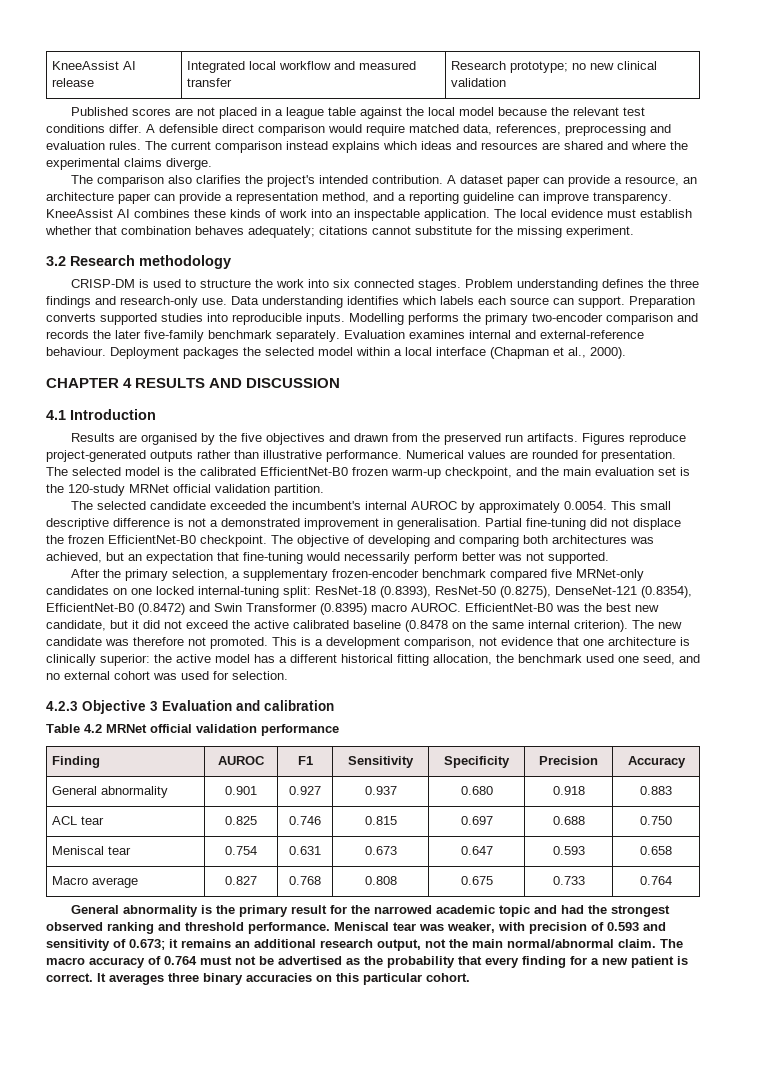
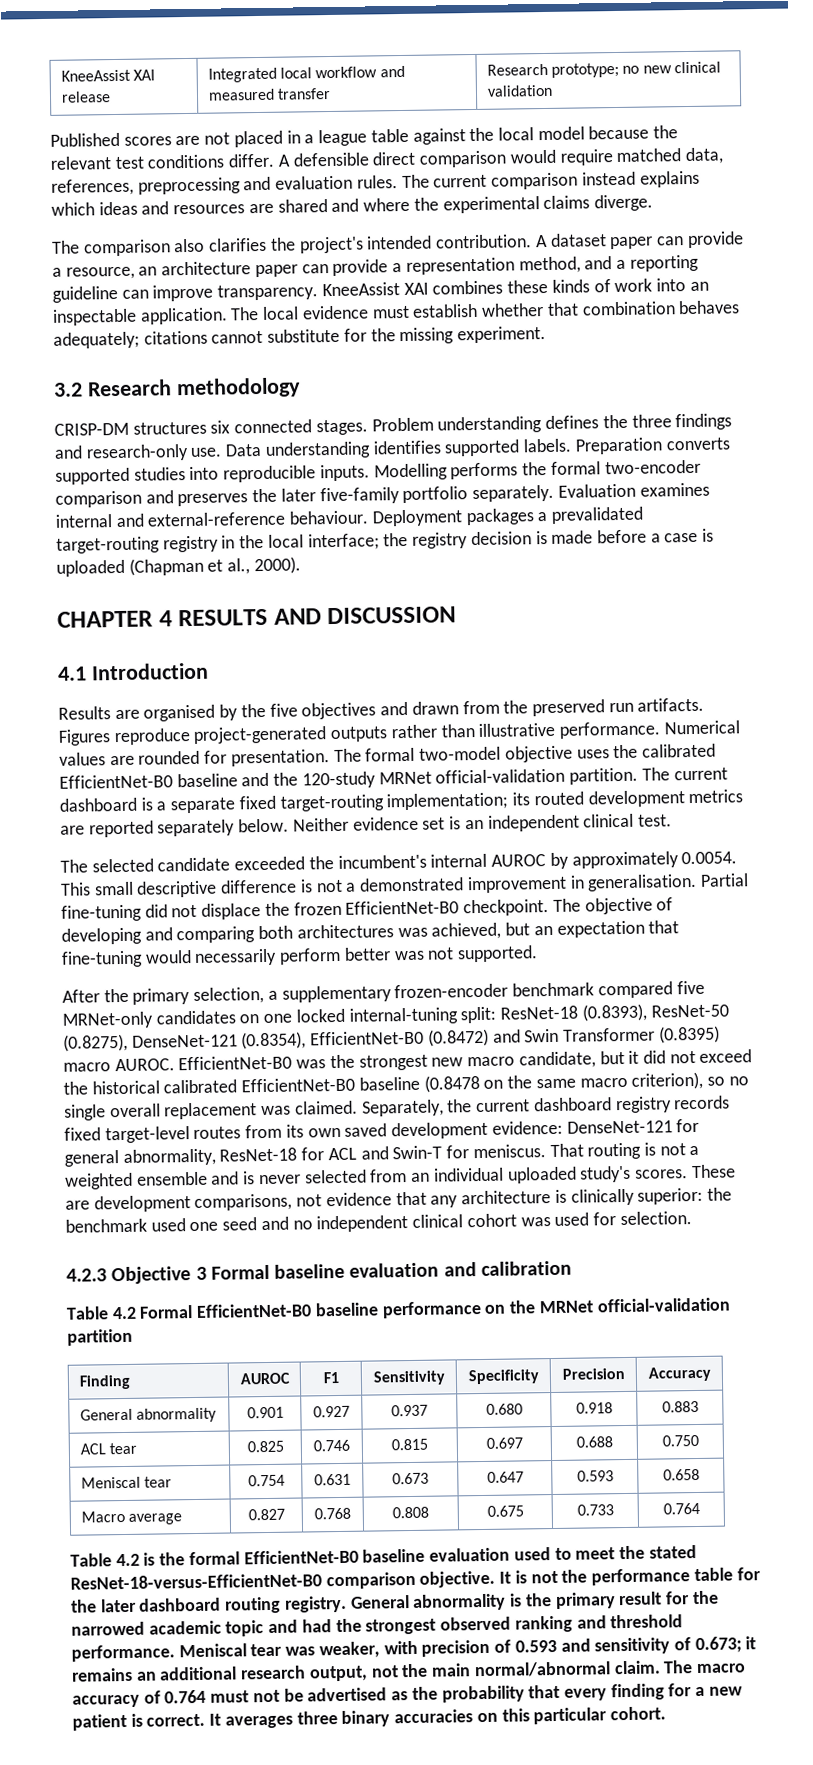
- KneeAssist AI release | Integrated local workflow and measured transfer | Research prototype; no new clinical validation
+ KneeAssist XAI release | Integrated local workflow and measured transfer | Research prototype; no new clinical validation
- KneeAssist AI combines these kinds of work into an inspectable application.
+ KneeAssist XAI combines these kinds of work into an inspectable application.
- CRISP-DM is used to structure the work into six connected stages.
+ CRISP-DM structures six connected stages.
- Data understanding identifies which labels each source can support.
+ Data understanding identifies supported labels.
- Modelling performs the primary two-encoder comparison and records the later five-family benchmark separately.
+ Modelling performs the formal two-encoder comparison and preserves the later five-family portfolio separately.
- Deployment packages the selected model within a local interface (Chapman et al., 2000).
+ Deployment packages a prevalidated target-routing registry in the local interface; the registry decision is made before a case is uploaded (Chapman et al., 2000).
- The selected model is the calibrated EfficientNet-B0 frozen warm-up checkpoint, and the main evaluation set is the 120-study MRNet official validation partition.
+ The formal two-model objective uses the calibrated EfficientNet-B0 baseline and the 120-study MRNet official-validation partition. The current dashboard is a separate fixed target-routing implementation; its routed development metrics are reported separately below. Neither evidence set is an independent clinical test.
- EfficientNet-B0 was the best new candidate, but it did not exceed the active calibrated baseline (0.8478 on the same internal criterion). The new candidate was therefore not promoted. This is a development comparison, not evidence that one architecture is clinically superior: the active model has a different historical fitting allocation, the benchmark used one seed, and no external cohort was used for selection.
+ EfficientNet-B0 was the strongest new macro candidate, but it did not exceed the historical calibrated EfficientNet-B0 baseline (0.8478 on the same macro criterion), so no single overall replacement was claimed. Separately, the current dashboard registry records fixed target-level routes from its own saved development evidence: DenseNet-121 for general abnormality, ResNet-18 for ACL and Swin-T for meniscus. That routing is not a weighted ensemble and is never selected from an individual uploaded study's scores. These are development comparisons, not evidence that any architecture is clinically superior: the benchmark used one seed and no independent clinical cohort was used for selection.
- 4.2.3 Objective 3 Evaluation and calibration
+ 4.2.3 Objective 3 Formal baseline evaluation and calibration
- Table 4.2 MRNet official validation performance
+ Table 4.2 Formal EfficientNet-B0 baseline performance on the MRNet official-validation partition
+ Table 4.2 is the formal EfficientNet-B0 baseline evaluation used to meet the stated ResNet-18-versus-EfficientNet-B0 comparison objective. It is not the performance table for the later dashboard routing registry.

